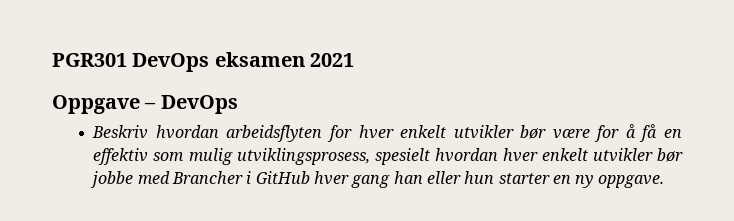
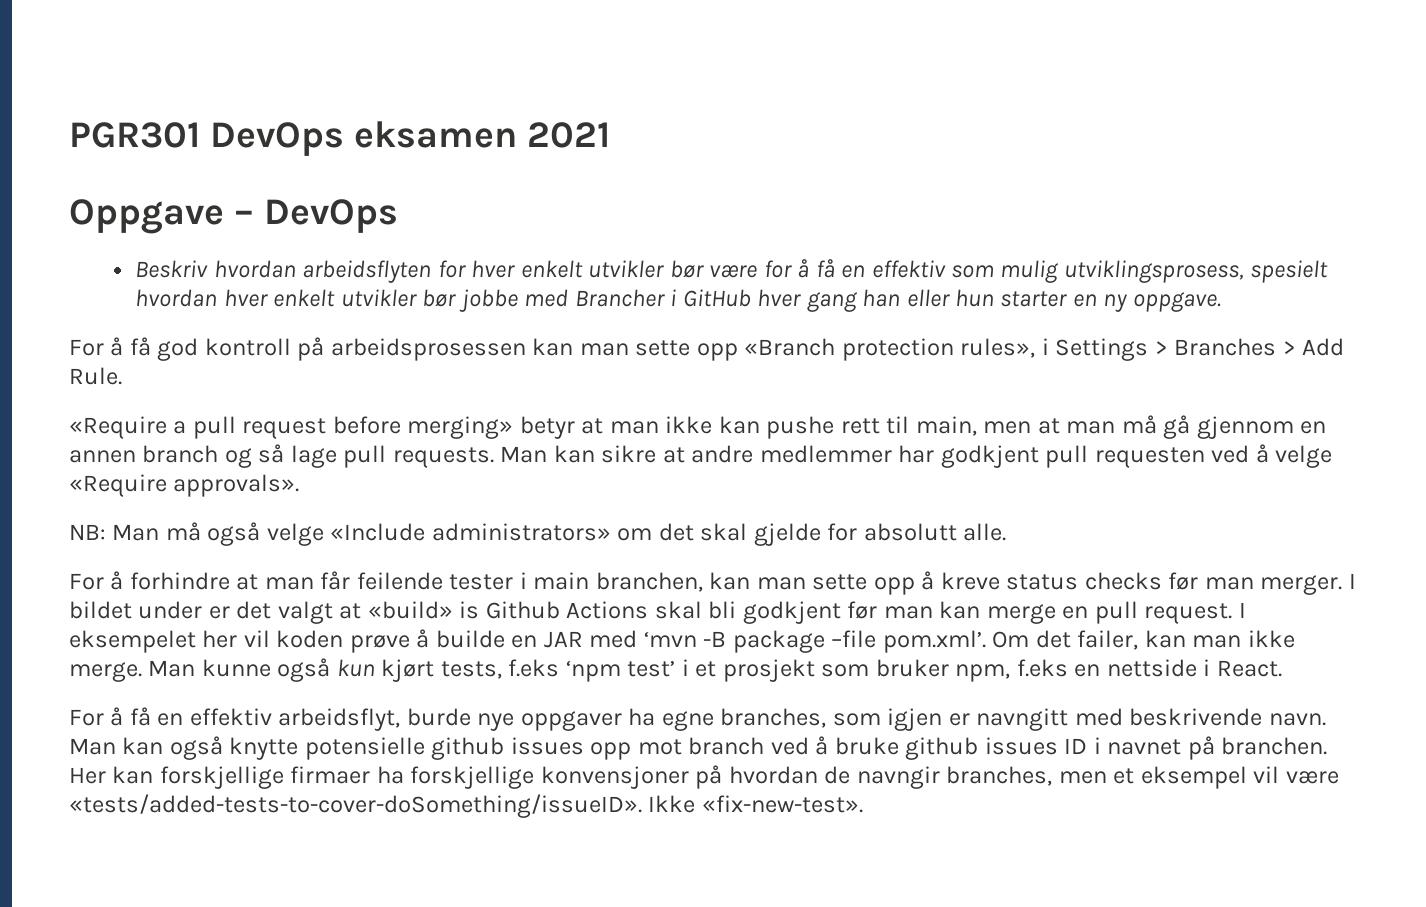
+ For å få god kontroll på arbeidsprosessen kan man sette opp «Branch protection rules», i Settings > Branches > Add Rule.
+ «Require a pull request before merging» betyr at man ikke kan pushe rett til main, men at man må gå gjennom en annen branch og så lage pull requests. Man kan sikre at andre medlemmer har godkjent pull requesten ved å velge «Require approvals».
+ NB: Man må også velge «Include administrators» om det skal gjelde for absolutt alle.
+ For å forhindre at man får feilende tester i main branchen, kan man sette opp å kreve status checks før man merger. I bildet under er det valgt at «build» is Github Actions skal bli godkjent før man kan merge en pull request. I eksempelet her vil koden prøve å builde en JAR med ‘mvn -B package –file pom.xml’. Om det failer, kan man ikke merge. Man kunne også kun kjørt tests, f.eks ‘npm test’ i et prosjekt som bruker npm, f.eks en nettside i React.
+ For å få en effektiv arbeidsflyt, burde nye oppgaver ha egne branches, som igjen er navngitt med beskrivende navn. Man kan også knytte potensielle github issues opp mot branch ved å bruke github issues ID i navnet på branchen. Her kan forskjellige firmaer ha forskjellige konvensjoner på hvordan de navngir branches, men et eksempel vil være «tests/added-tests-to-cover-doSomething/issueID». Ikke «fix-new-test».

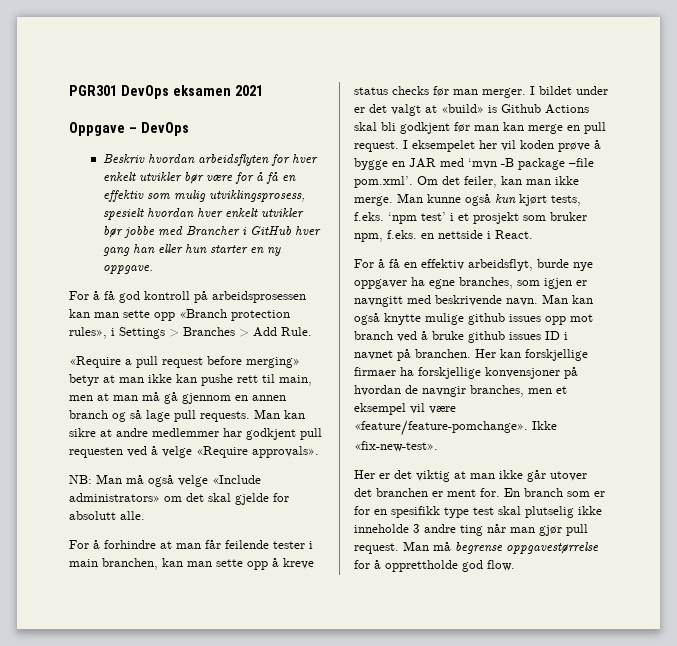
- I eksempelet her vil koden prøve å builde en JAR med ‘mvn -B package –file pom.xml’. Om det failer, kan man ikke merge.
+ I eksempelet her vil koden prøve å bygge en JAR med ‘mvn -B package –file pom.xml’. Om det feiler, kan man ikke merge.
- Man kunne også kun kjørt tests, f.eks ‘npm test’ i et prosjekt som bruker npm, f.eks en nettside i React.
+ Man kunne også kun kjørt tests, f.eks. ‘npm test’ i et prosjekt som bruker npm, f.eks. en nettside i React.
- Man kan også knytte potensielle github issues opp mot branch ved å bruke github issues ID i navnet på branchen.
+ Man kan også knytte mulige github issues opp mot branch ved å bruke github issues ID i navnet på branchen.
- Her kan forskjellige firmaer ha forskjellige konvensjoner på hvordan de navngir branches, men et eksempel vil være «tests/added-tests-to-cover-doSomething/issueID».
+ Her kan forskjellige firmaer ha forskjellige konvensjoner på hvordan de navngir branches, men et eksempel vil være «feature/feature-pomchange».
+ Her er det viktig at man ikke går utover det branchen er ment for. En branch som er for en spesifikk type test skal plutselig ikke inneholde 3 andre ting når man gjør pull request. Man må begrense oppgavestørrelse for å opprettholde god flow.

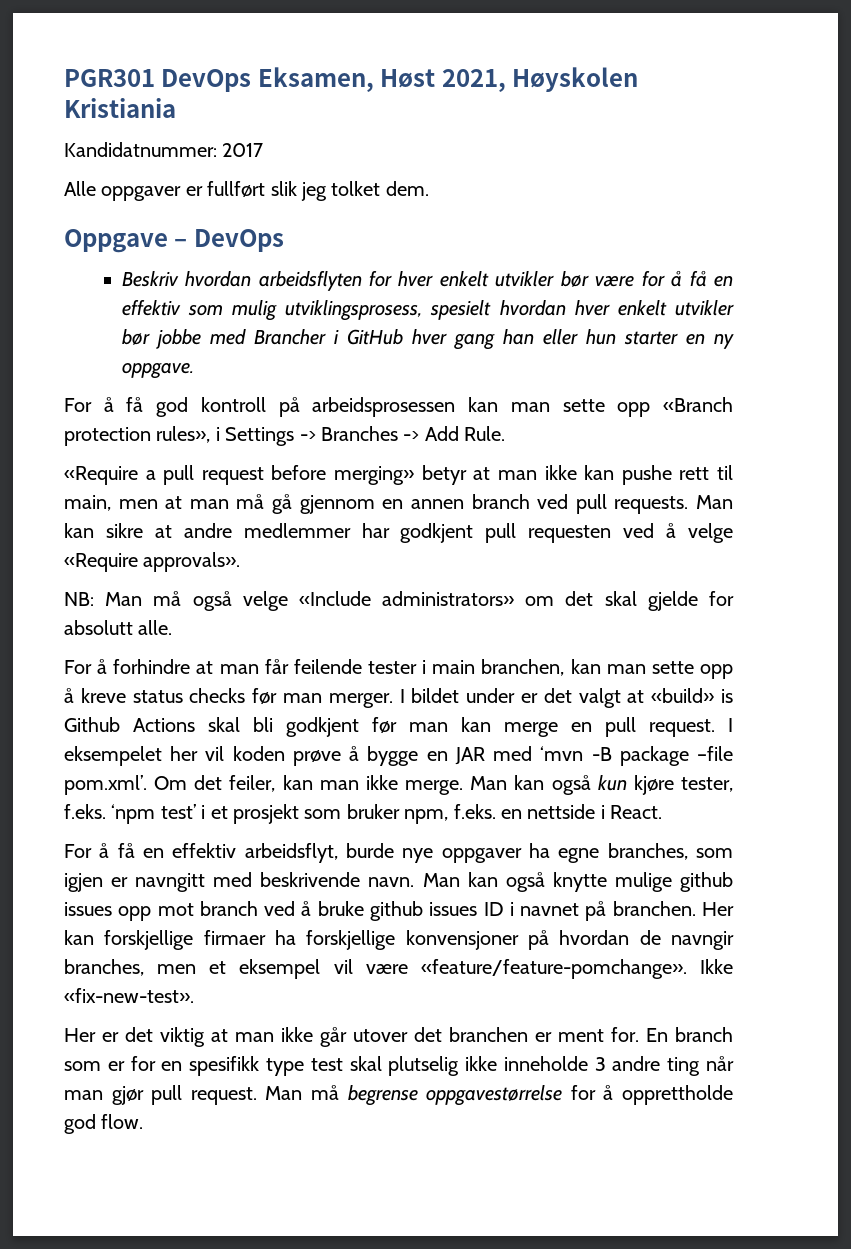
- PGR301 DevOps eksamen 2021
+ PGR301 DevOps Eksamen, Høst 2021, Høyskolen Kristiania
+ Kandidatnummer: 2017
+ Alle oppgaver er fullført slik jeg tolket dem.
- For å få god kontroll på arbeidsprosessen kan man sette opp «Branch protection rules», i Settings > Branches > Add Rule.
+ For å få god kontroll på arbeidsprosessen kan man sette opp «Branch protection rules», i Settings -> Branches -> Add Rule.
- «Require a pull request before merging» betyr at man ikke kan pushe rett til main, men at man må gå gjennom en annen branch og så lage pull requests.
+ «Require a pull request before merging» betyr at man ikke kan pushe rett til main, men at man må gå gjennom en annen branch ved pull requests.
- Man kunne også kun kjørt tests, f.eks. ‘npm test’ i et prosjekt som bruker npm, f.eks. en nettside i React.
+ Man kan også kun kjøre tester, f.eks. ‘npm test’ i et prosjekt som bruker npm, f.eks. en nettside i React.

